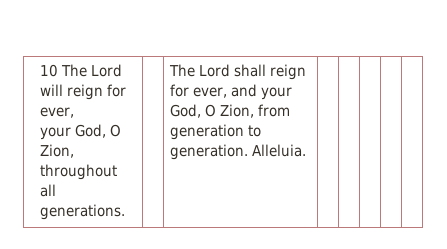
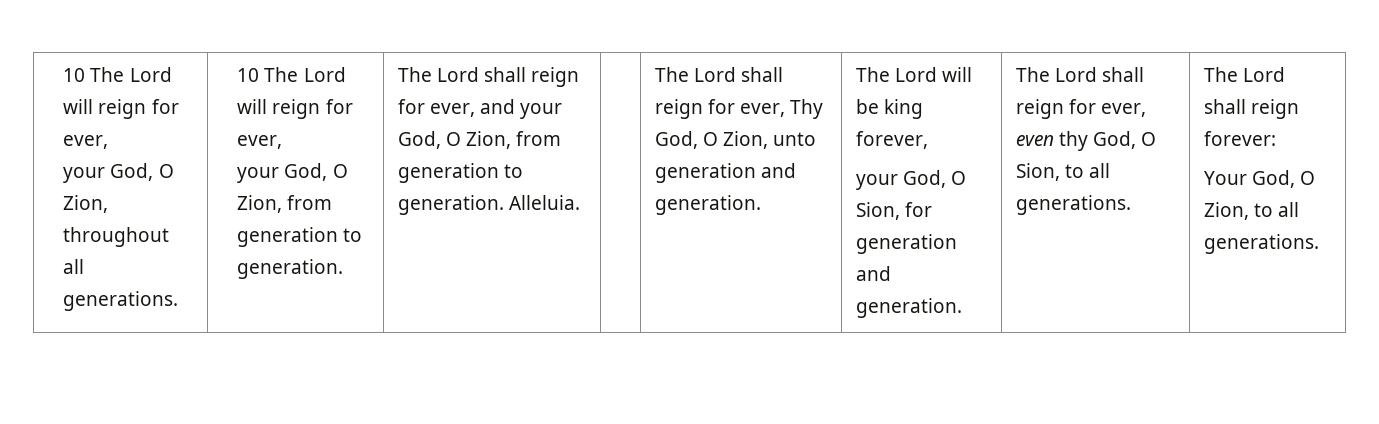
- your God, O Zion, throughout all generations.
+ your God, O Zion, throughout all generations. | 10 The Lord will reign for ever,
+ your God, O Zion, from generation to generation.
+ The Lord shall reign for ever, Thy God, O Zion, unto generation and generation. | The Lord will be king forever,
+ your God, O Sion, for generation and generation. | The Lord shall reign for ever, even thy God, O Sion, to all generations. | The Lord shall reign forever:
+ Your God, O Zion, to all generations.

